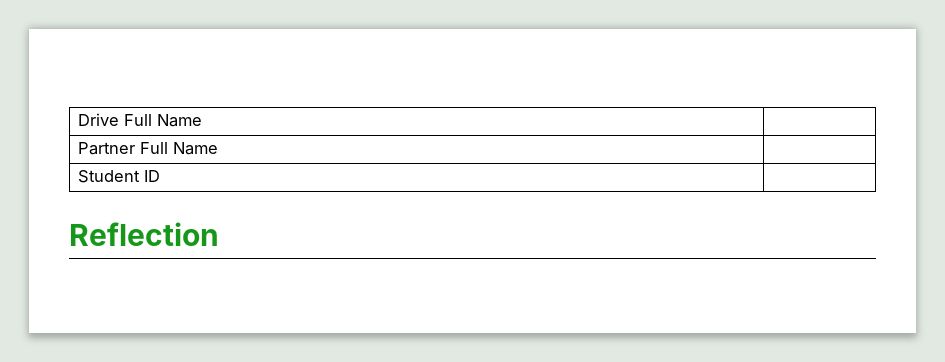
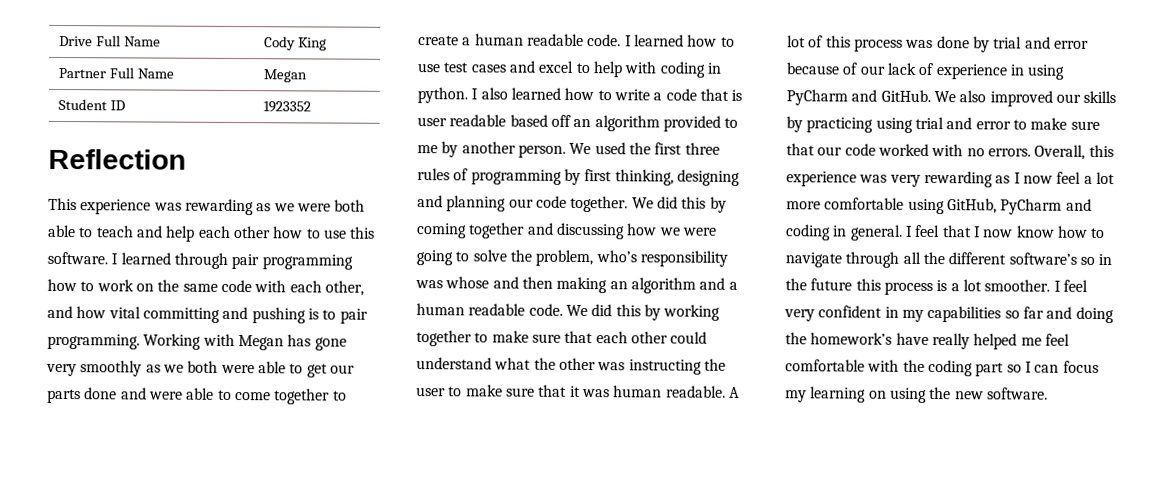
- Drive Full Name |
+ Drive Full Name | Cody King
- Partner Full Name |
+ Partner Full Name | Megan
- Student ID |
+ Student ID | 1923352
+ This experience was rewarding as we were both able to teach and help each other how to use this software. I learned through pair programming how to work on the same code with each other, and how vital committing and pushing is to pair programming. Working with Megan has gone very smoothly as we both were able to get our parts done and were able to come together to create a human readable code. I learned how to use test cases and excel to help with coding in python. I also learned how to write a code that is user readable based off an algorithm provided to me by another person. We used the first three rules of programming by first thinking, designing and planning our code together. We did this by coming together and discussing how we were going to solve the problem, who’s responsibility was whose and then making an algorithm and a human readable code. We did this by working together to make sure that each other could understand what the other was instructing the user to make sure that it was human readable. A lot of this process was done by trial and error because of our lack of experience in using PyCharm and GitHub. We also improved our skills by practicing using trial and error to make sure that our code worked with no errors. Overall, this experience was very rewarding as I now feel a lot more comfortable using GitHub, PyCharm and coding in general. I feel that I now know how to navigate through all the different software’s so in the future this process is a lot smoother. I feel very confident in my capabilities so far and doing the homework’s have really helped me feel comfortable with the coding part so I can focus my learning on using the new software.

